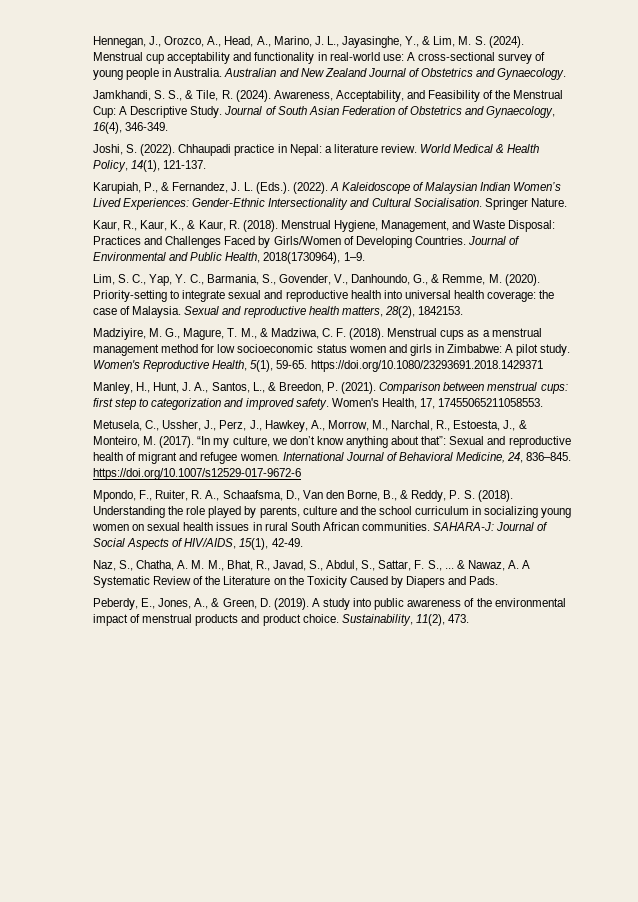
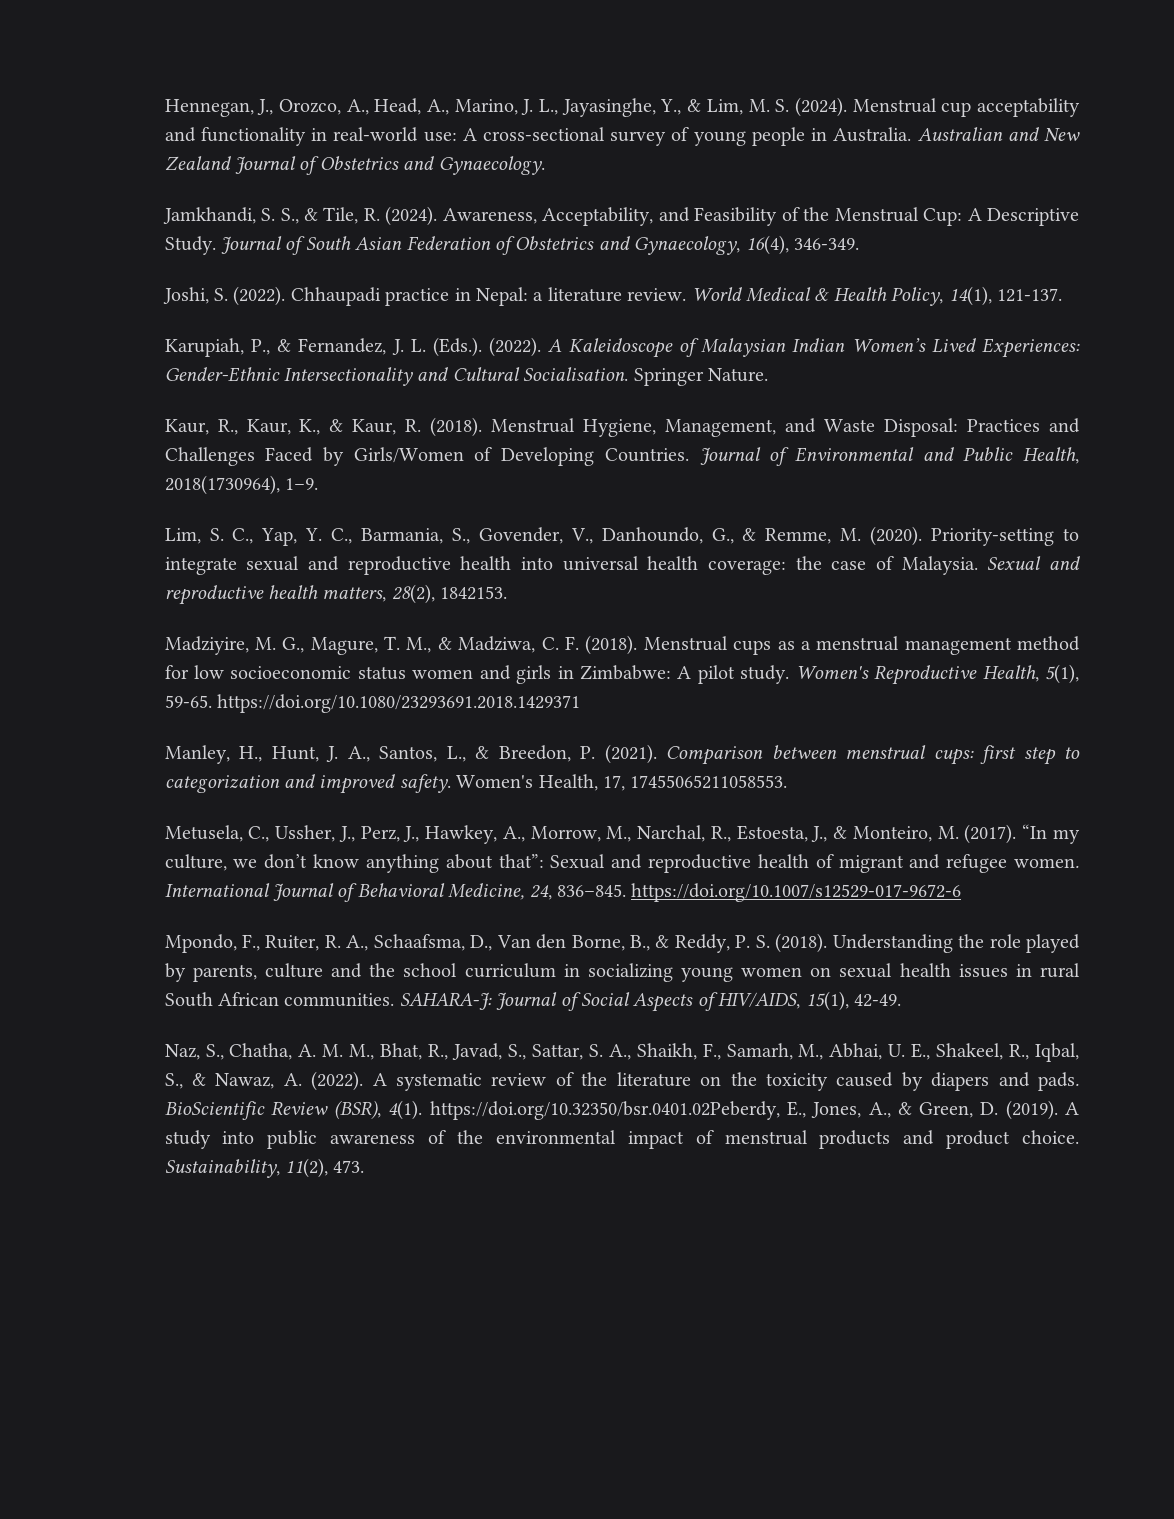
- Naz, S., Chatha, A. M. M., Bhat, R., Javad, S., Abdul, S., Sattar, F. S., ... & Nawaz, A. A Systematic Review of the Literature on the Toxicity Caused by Diapers and Pads.
- Peberdy, E., Jones, A., & Green, D. (2019).
+ Naz, S., Chatha, A. M. M., Bhat, R., Javad, S., Sattar, S. A., Shaikh, F., Samarh, M., Abhai, U. E., Shakeel, R., Iqbal, S., & Nawaz, A. (2022). A systematic review of the literature on the toxicity caused by diapers and pads. BioScientific Review (BSR), 4(1). https://doi.org/10.32350/bsr.0401.02Peberdy, E., Jones, A., & Green, D. (2019).

